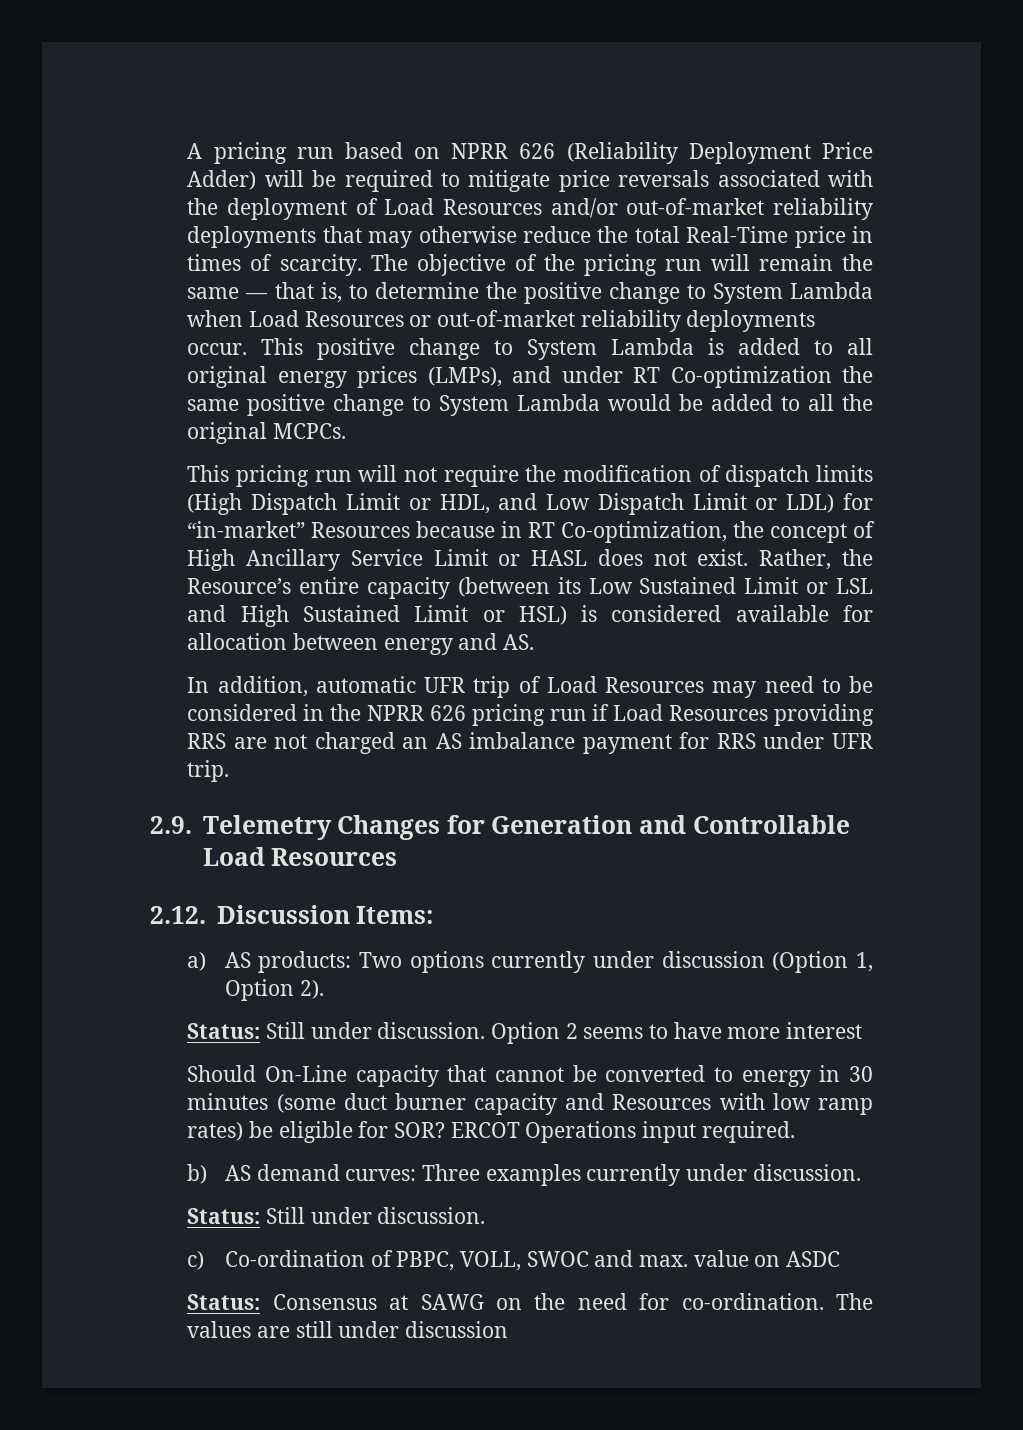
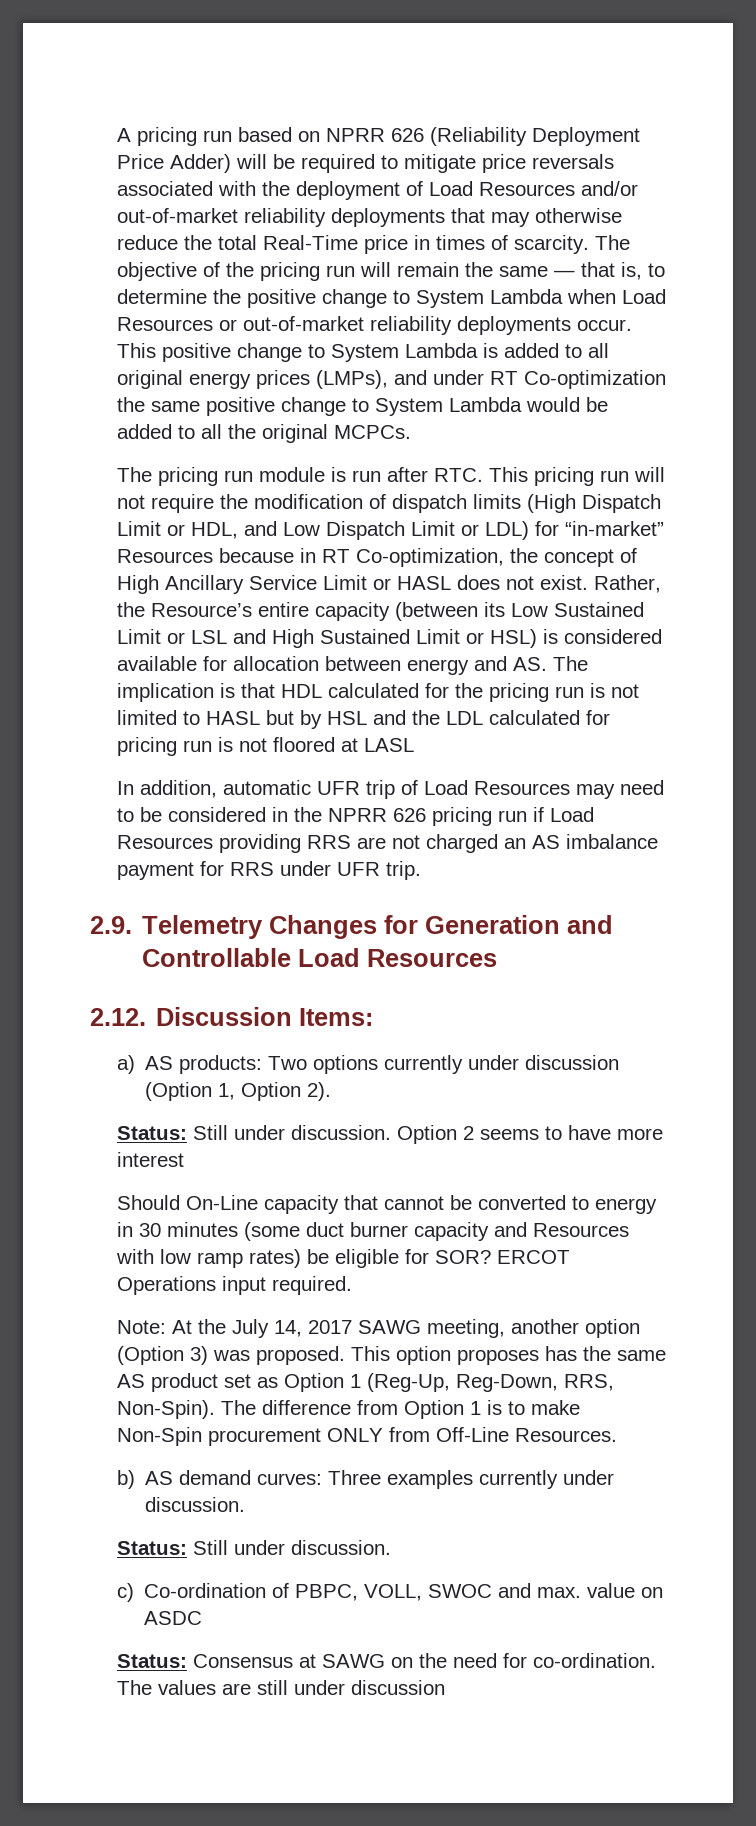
- This pricing run will not require the modification of dispatch limits (High Dispatch Limit or HDL, and Low Dispatch Limit or LDL) for “in-market” Resources because in RT Co-optimization, the concept of High Ancillary Service Limit or HASL does not exist.
+ The pricing run module is run after RTC. This pricing run will not require the modification of dispatch limits (High Dispatch Limit or HDL, and Low Dispatch Limit or LDL) for “in-market” Resources because in RT Co-optimization, the concept of High Ancillary Service Limit or HASL does not exist.
- Rather, the Resource’s entire capacity (between its Low Sustained Limit or LSL and High Sustained Limit or HSL) is considered available for allocation between energy and AS.
+ Rather, the Resource’s entire capacity (between its Low Sustained Limit or LSL and High Sustained Limit or HSL) is considered available for allocation between energy and AS. The implication is that HDL calculated for the pricing run is not limited to HASL but by HSL and the LDL calculated for pricing run is not floored at LASL
+ Note: At the July 14, 2017 SAWG meeting, another option (Option 3) was proposed. This option proposes has the same AS product set as Option 1 (Reg-Up, Reg-Down, RRS, Non-Spin). The difference from Option 1 is to make Non-Spin procurement ONLY from Off-Line Resources.

